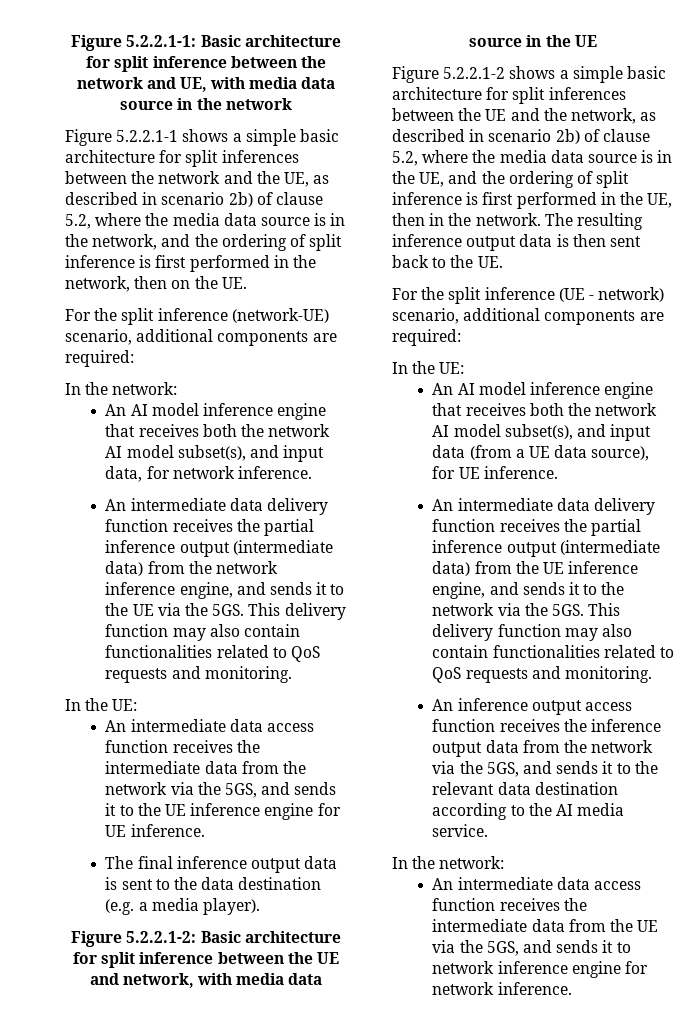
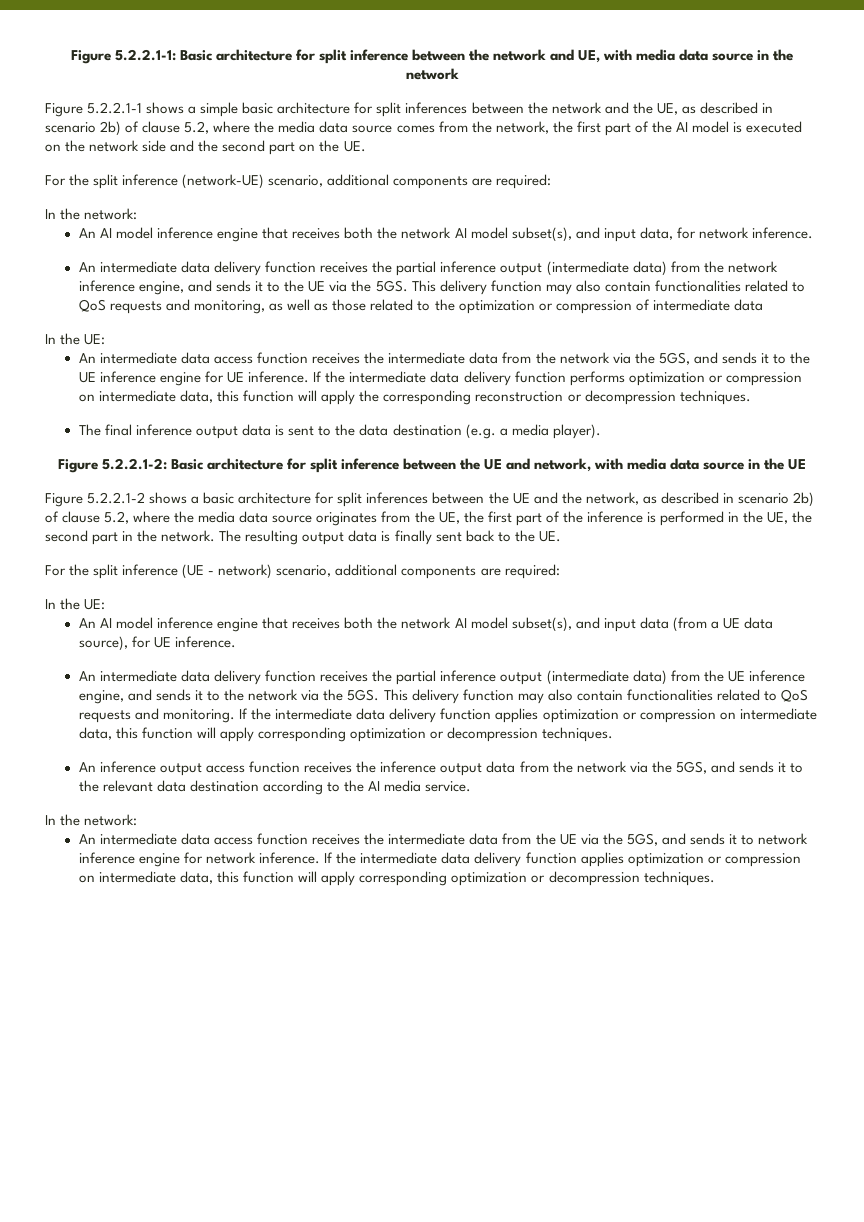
- Figure 5.2.2.1-1 shows a simple basic architecture for split inferences between the network and the UE, as described in scenario 2b) of clause 5.2, where the media data source is in the network, and the ordering of split inference is first performed in the network, then on the UE.
+ Figure 5.2.2.1-1 shows a simple basic architecture for split inferences between the network and the UE, as described in scenario 2b) of clause 5.2, where the media data source comes from the network, the first part of the AI model is executed on the network side and the second part on the UE.
- An intermediate data delivery function receives the partial inference output (intermediate data) from the network inference engine, and sends it to the UE via the 5GS. This delivery function may also contain functionalities related to QoS requests and monitoring.
+ An intermediate data delivery function receives the partial inference output (intermediate data) from the network inference engine, and sends it to the UE via the 5GS. This delivery function may also contain functionalities related to QoS requests and monitoring, as well as those related to the optimization or compression of intermediate data
+ If the intermediate data delivery function performs optimization or compression on intermediate data, this function will apply the corresponding reconstruction or decompression techniques.
- Figure 5.2.2.1-2 shows a simple basic architecture for split inferences between the UE and the network, as described in scenario 2b) of clause 5.2, where the media data source is in the UE, and the ordering of split inference is first performed in the UE, then in the network.
+ Figure 5.2.2.1-2 shows a basic architecture for split inferences between the UE and the network, as described in scenario 2b) of clause 5.2, where the media data source originates from the UE, the first part of the inference is performed in the UE, the second part in the network.
- The resulting inference output data is then sent back to the UE.
+ The resulting output data is finally sent back to the UE.
- An intermediate data delivery function receives the partial inference output (intermediate data) from the UE inference engine, and sends it to the network via the 5GS. This delivery function may also contain functionalities related to QoS requests and monitoring.
+ An intermediate data delivery function receives the partial inference output (intermediate data) from the UE inference engine, and sends it to the network via the 5GS. This delivery function may also contain functionalities related to QoS requests and monitoring. If the intermediate data delivery function applies optimization or compression on intermediate data, this function will apply corresponding optimization or decompression techniques.
- An intermediate data access function receives the intermediate data from the UE via the 5GS, and sends it to network inference engine for network inference.
+ An intermediate data access function receives the intermediate data from the UE via the 5GS, and sends it to network inference engine for network inference. If the intermediate data delivery function applies optimization or compression on intermediate data, this function will apply corresponding optimization or decompression techniques.

